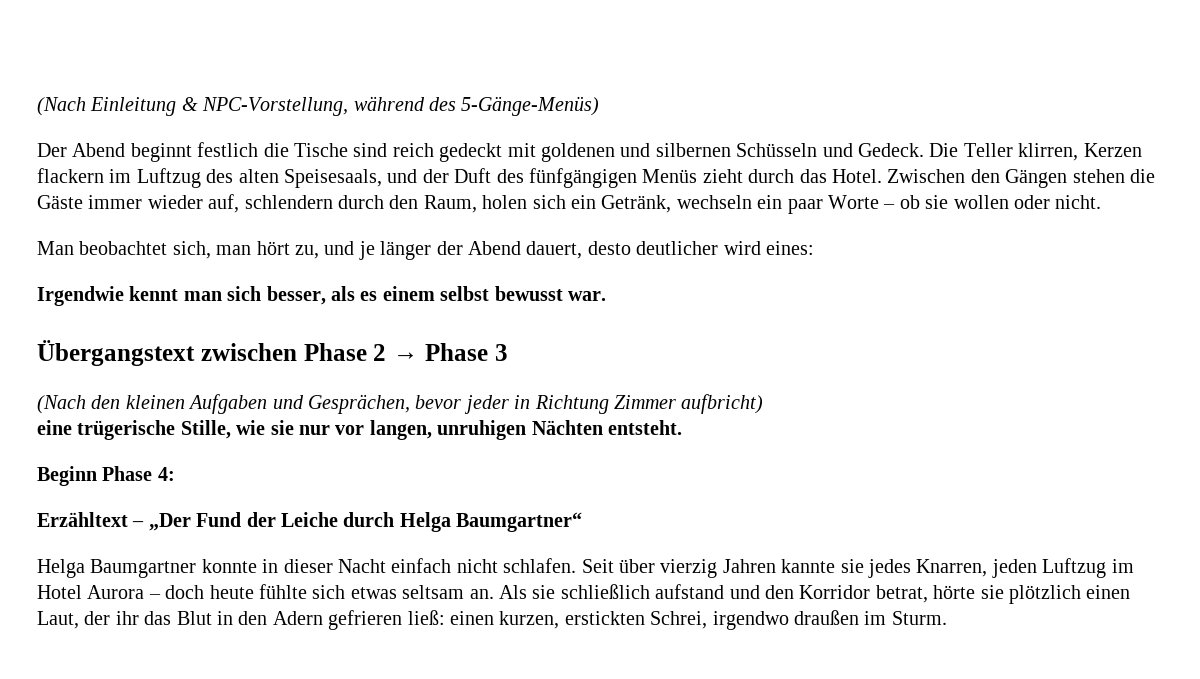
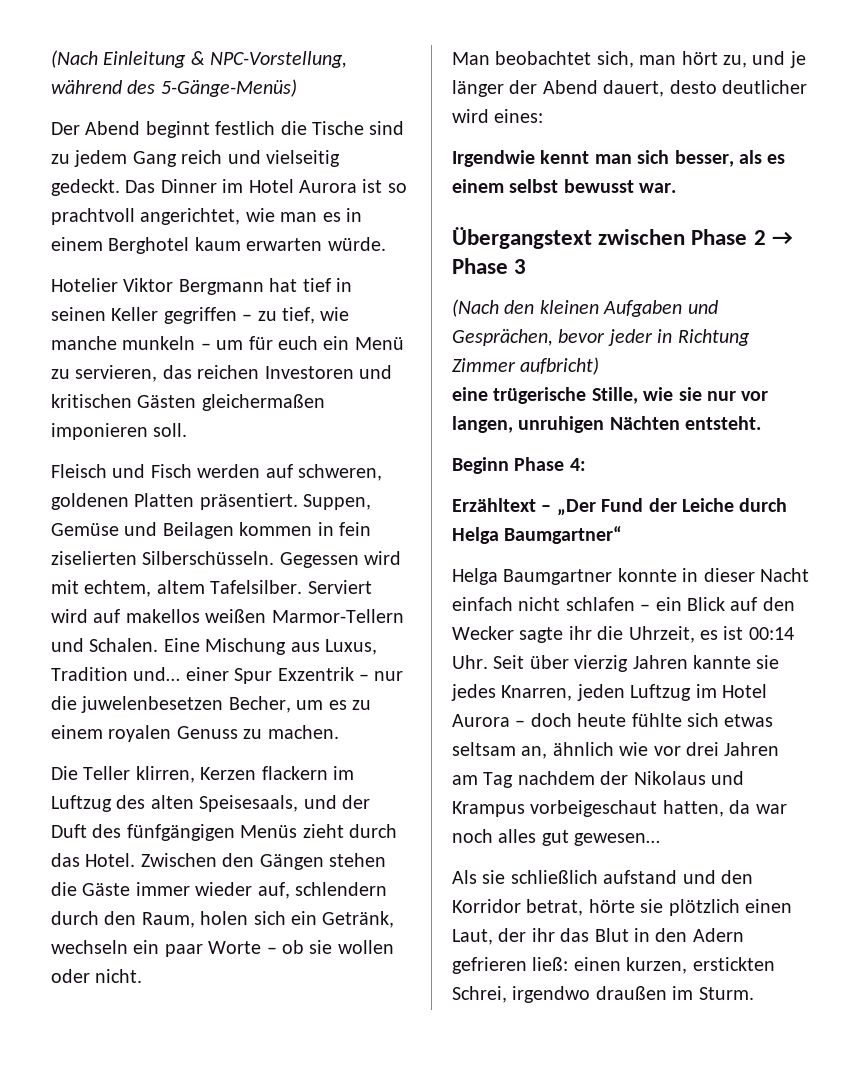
- Der Abend beginnt festlich die Tische sind reich gedeckt mit goldenen und silbernen Schüsseln und Gedeck. Die Teller klirren, Kerzen flackern im Luftzug des alten Speisesaals, und der Duft des fünfgängigen Menüs zieht durch das Hotel.
+ Der Abend beginnt festlich die Tische sind zu jedem Gang reich und vielseitig gedeckt. Das Dinner im Hotel Aurora ist so prachtvoll angerichtet, wie man es in einem Berghotel kaum erwarten würde.
+ Hotelier Viktor Bergmann hat tief in seinen Keller gegriffen – zu tief, wie manche munkeln – um für euch ein Menü zu servieren, das reichen Investoren und kritischen Gästen gleichermaßen imponieren soll.
+ Fleisch und Fisch werden auf schweren, goldenen Platten präsentiert. Suppen, Gemüse und Beilagen kommen in fein ziselierten Silberschüsseln. Gegessen wird mit echtem, altem Tafelsilber. Serviert wird auf makellos weißen Marmor-Tellern und Schalen. Eine Mischung aus Luxus, Tradition und… einer Spur Exzentrik – nur die juwelenbesetzen Becher, um es zu einem royalen Genuss zu machen.
+ Die Teller klirren, Kerzen flackern im Luftzug des alten Speisesaals, und der Duft des fünfgängigen Menüs zieht durch das Hotel.
- Helga Baumgartner konnte in dieser Nacht einfach nicht schlafen. Seit über vierzig Jahren kannte sie jedes Knarren, jeden Luftzug im Hotel Aurora – doch heute fühlte sich etwas seltsam an. Als sie schließlich aufstand und den Korridor betrat, hörte sie plötzlich einen Laut, der ihr das Blut in den Adern gefrieren ließ: einen kurzen, erstickten Schrei, irgendwo draußen im Sturm.
+ Helga Baumgartner konnte in dieser Nacht einfach nicht schlafen – ein Blick auf den Wecker sagte ihr die Uhrzeit, es ist 00:14 Uhr. Seit über vierzig Jahren kannte sie jedes Knarren, jeden Luftzug im Hotel Aurora – doch heute fühlte sich etwas seltsam an, ähnlich wie vor drei Jahren am Tag nachdem der Nikolaus und Krampus vorbeigeschaut hatten, da war noch alles gut gewesen…
+ Als sie schließlich aufstand und den Korridor betrat, hörte sie plötzlich einen Laut, der ihr das Blut in den Adern gefrieren ließ: einen kurzen, erstickten Schrei, irgendwo draußen im Sturm.

